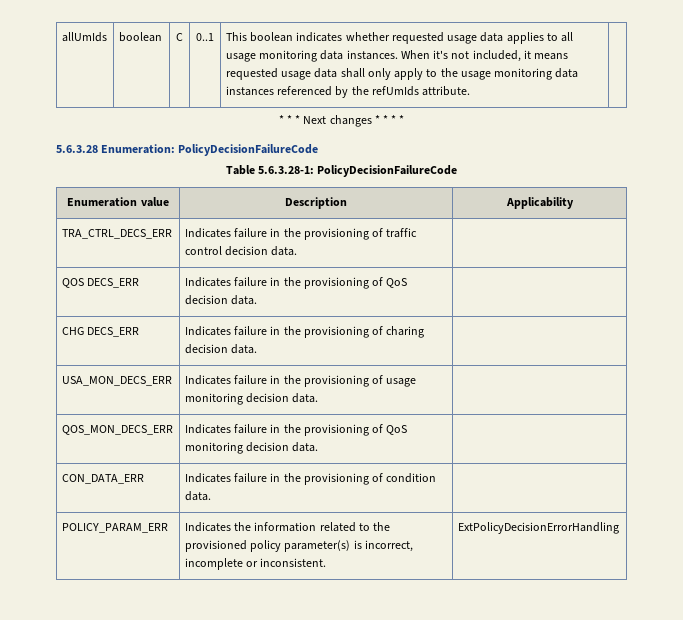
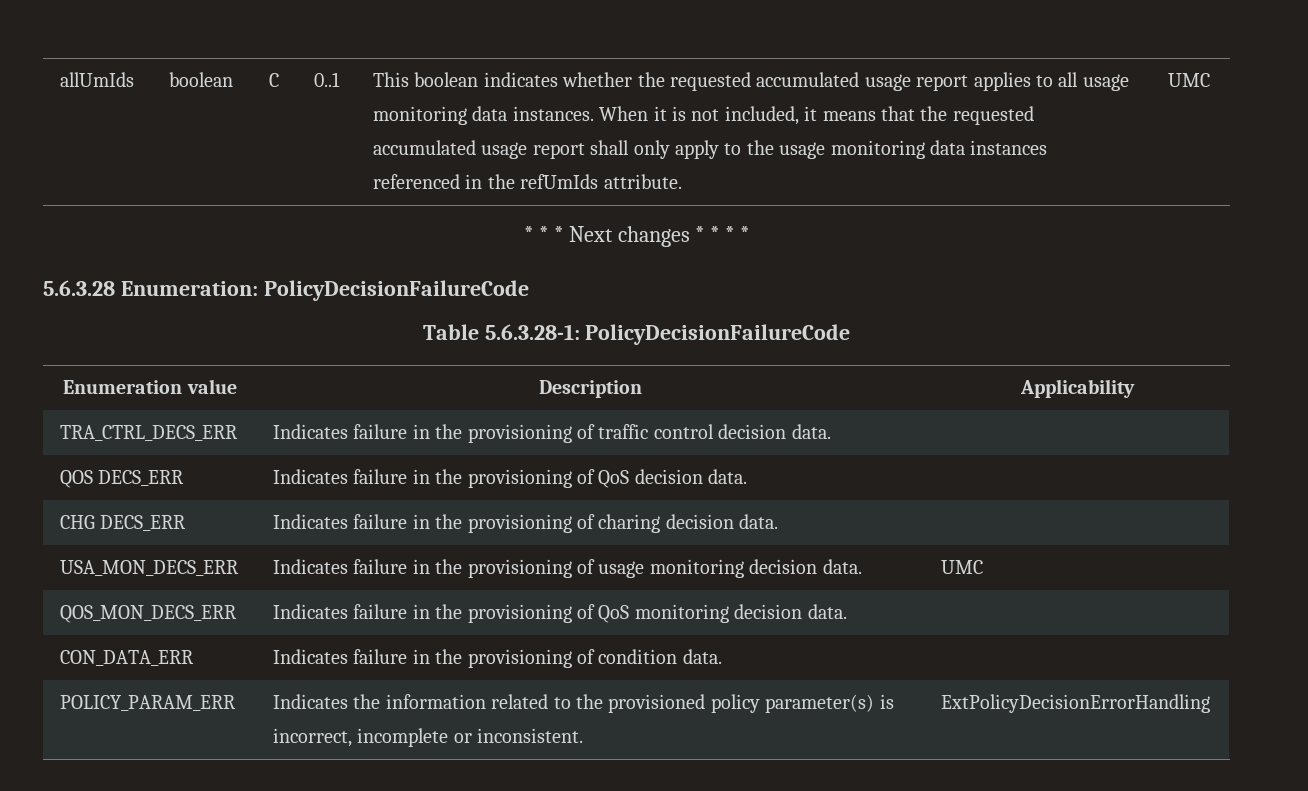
- This boolean indicates whether requested usage data applies to all usage monitoring data instances.
+ This boolean indicates whether the requested accumulated usage report applies to all usage monitoring data instances.
- When it's not included, it means requested usage data shall only apply to the usage monitoring data instances referenced by the refUmIds attribute.
+ When it is not included, it means that the requested accumulated usage report shall only apply to the usage monitoring data instances referenced in the refUmIds attribute. | UMC
- USA_MON_DECS_ERR | Indicates failure in the provisioning of usage monitoring decision data. |
+ USA_MON_DECS_ERR | Indicates failure in the provisioning of usage monitoring decision data. | UMC

